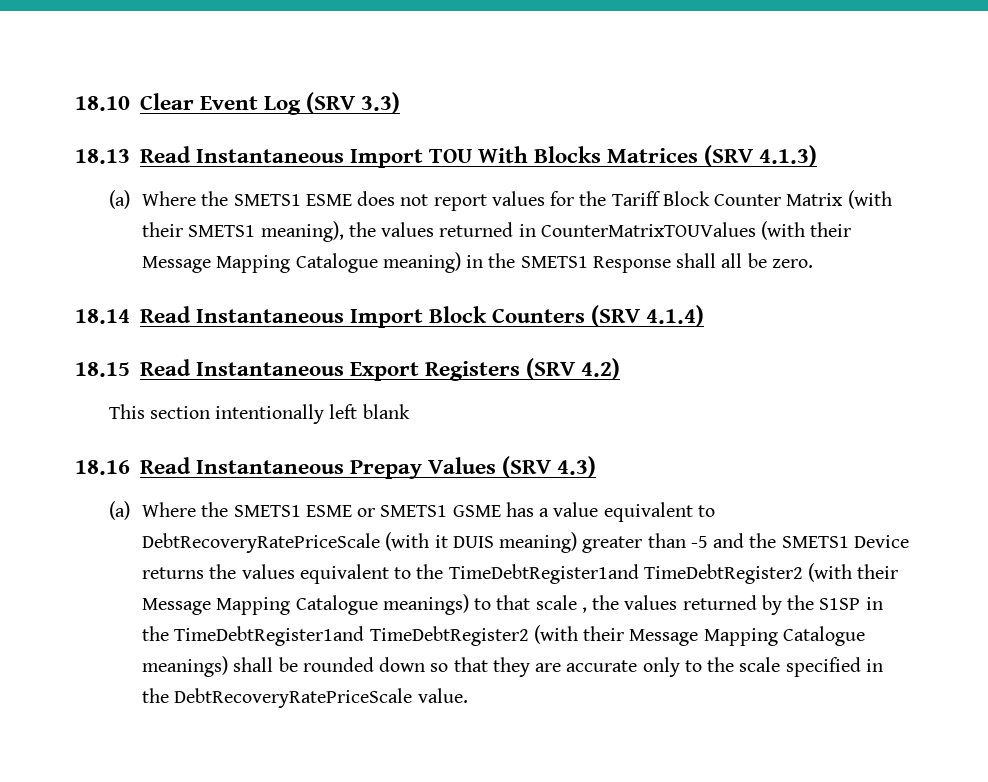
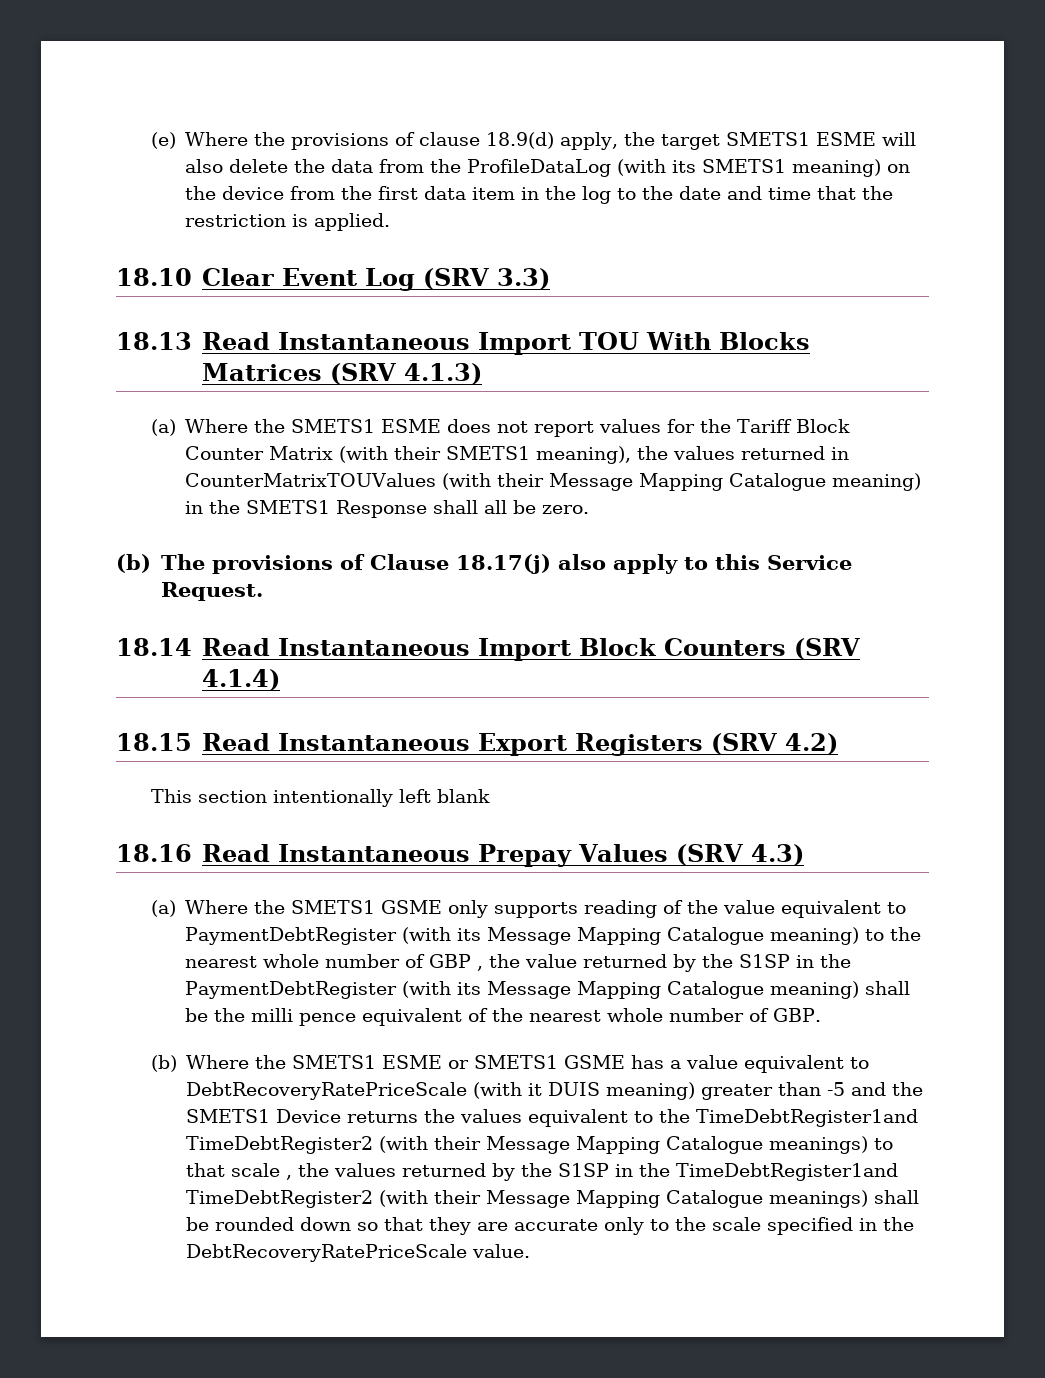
+ (e) Where the provisions of clause 18.9(d) apply, the target SMETS1 ESME will also delete the data from the ProfileDataLog (with its SMETS1 meaning) on the device from the first data item in the log to the date and time that the restriction is applied.
+ (b) The provisions of Clause 18.17(j) also apply to this Service Request.
- (a) Where the SMETS1 ESME or SMETS1 GSME has a value equivalent to DebtRecoveryRatePriceScale (with it DUIS meaning) greater than -5 and the SMETS1 Device returns the values equivalent to the TimeDebtRegister1and TimeDebtRegister2 (with their Message Mapping Catalogue meanings) to that scale , the values returned by the S1SP in the TimeDebtRegister1and TimeDebtRegister2 (with their Message Mapping Catalogue meanings) shall be rounded down so that they are accurate only to the scale specified in the DebtRecoveryRatePriceScale value.
+ (a) Where the SMETS1 GSME only supports reading of the value equivalent to PaymentDebtRegister (with its Message Mapping Catalogue meaning) to the nearest whole number of GBP , the value returned by the S1SP in the PaymentDebtRegister (with its Message Mapping Catalogue meaning) shall be the milli pence equivalent of the nearest whole number of GBP.
+ (b) Where the SMETS1 ESME or SMETS1 GSME has a value equivalent to DebtRecoveryRatePriceScale (with it DUIS meaning) greater than -5 and the SMETS1 Device returns the values equivalent to the TimeDebtRegister1and TimeDebtRegister2 (with their Message Mapping Catalogue meanings) to that scale , the values returned by the S1SP in the TimeDebtRegister1and TimeDebtRegister2 (with their Message Mapping Catalogue meanings) shall be rounded down so that they are accurate only to the scale specified in the DebtRecoveryRatePriceScale value.

